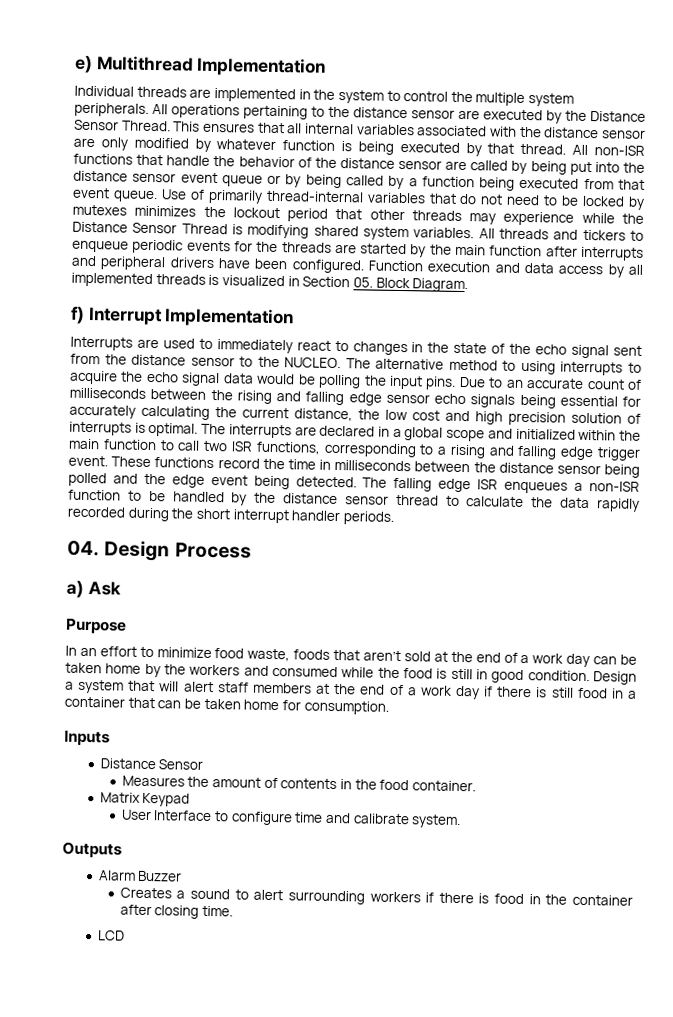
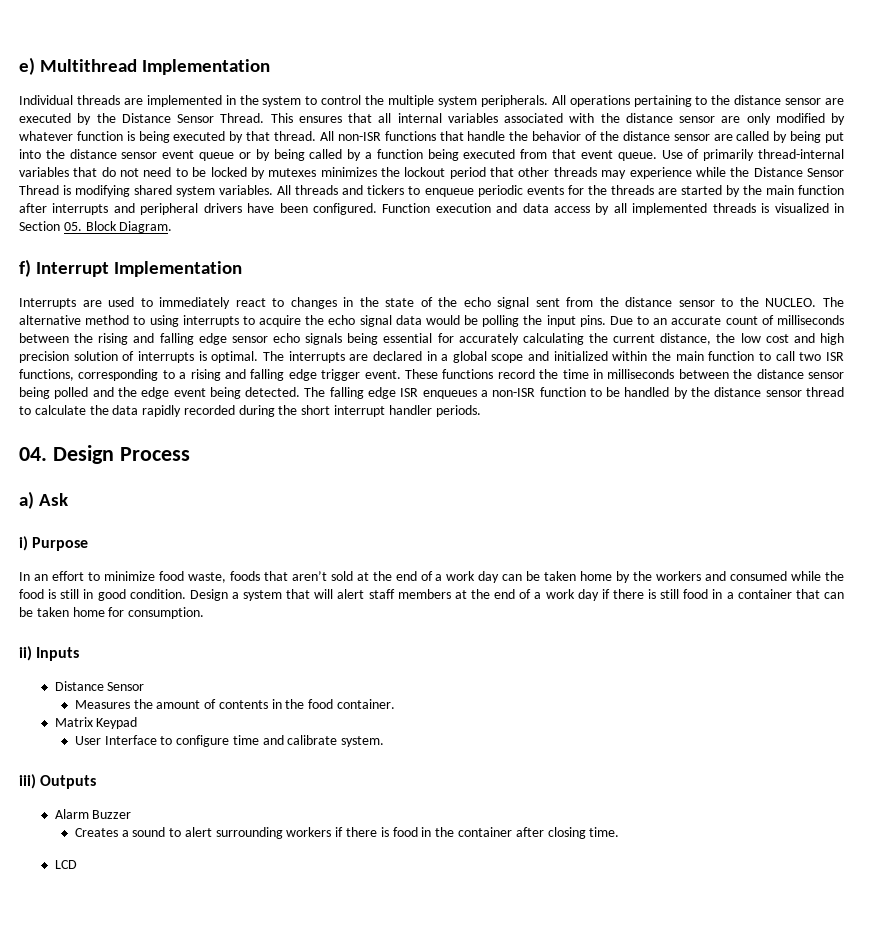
- Purpose
+ i) Purpose
- Inputs
+ ii) Inputs
- Outputs
+ iii) Outputs

